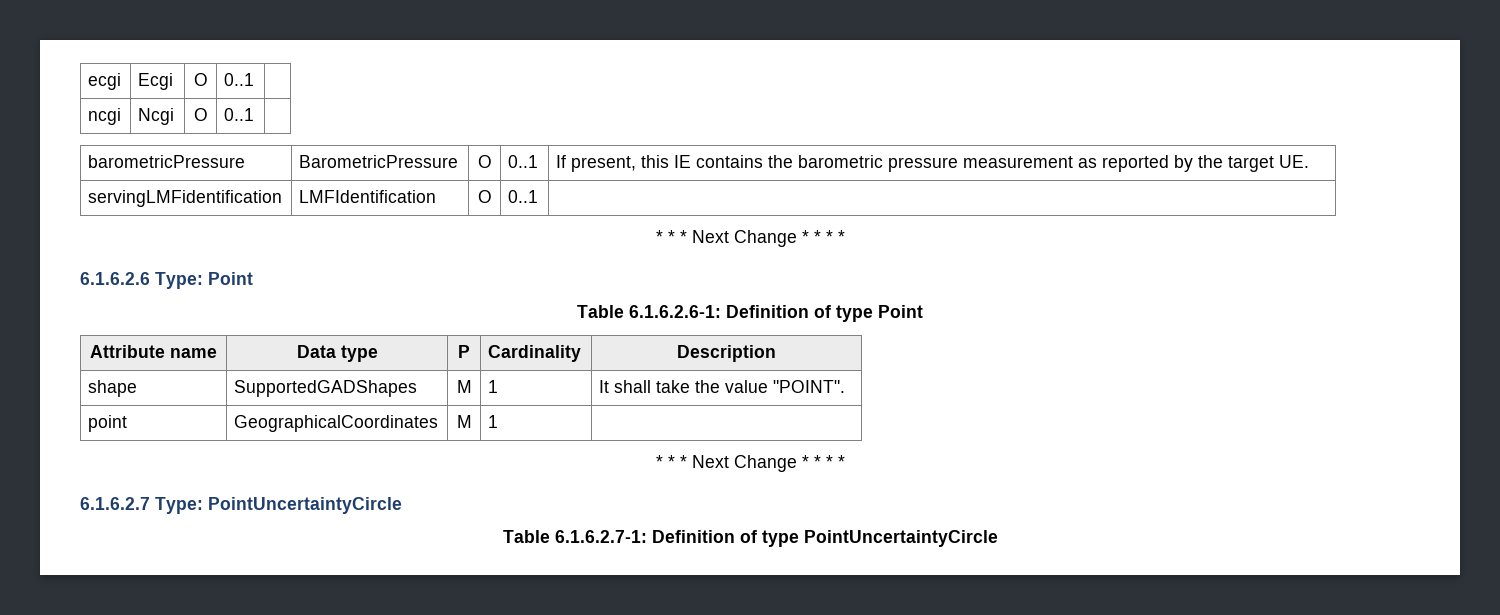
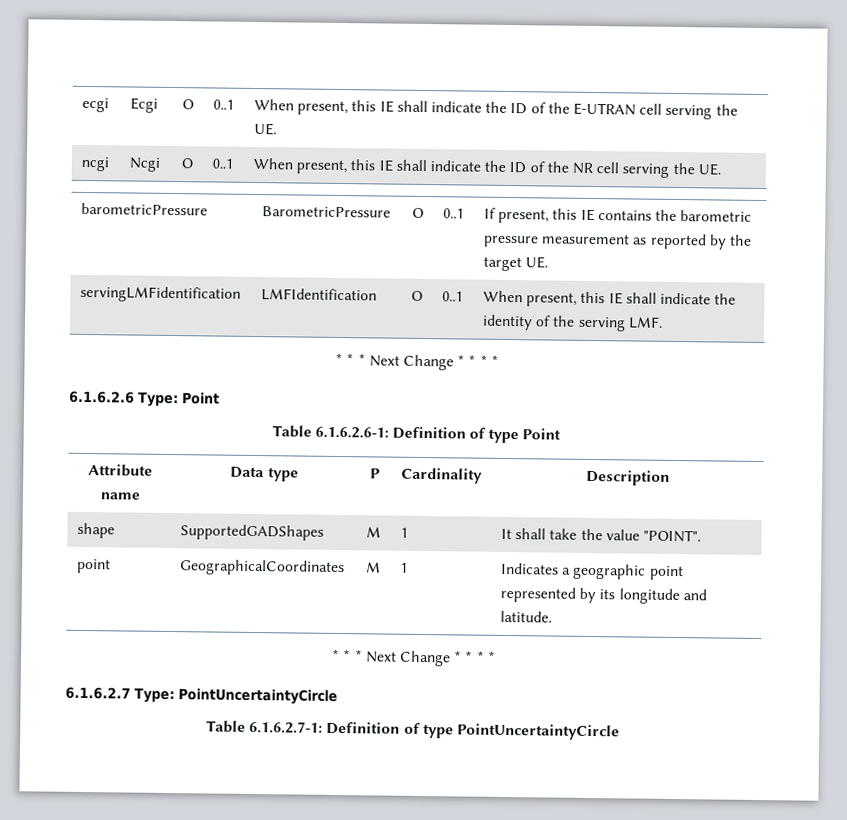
- ecgi | Ecgi | O | 0..1 |
- ncgi | Ncgi | O | 0..1 |
+ ecgi | Ecgi | O | 0..1 | When present, this IE shall indicate the ID of the E-UTRAN cell serving the UE.
+ ncgi | Ncgi | O | 0..1 | When present, this IE shall indicate the ID of the NR cell serving the UE.
- servingLMFidentification | LMFIdentification | O | 0..1 |
+ servingLMFidentification | LMFIdentification | O | 0..1 | When present, this IE shall indicate the identity of the serving LMF.
- point | GeographicalCoordinates | M | 1 |
+ point | GeographicalCoordinates | M | 1 | Indicates a geographic point represented by its longitude and latitude.

